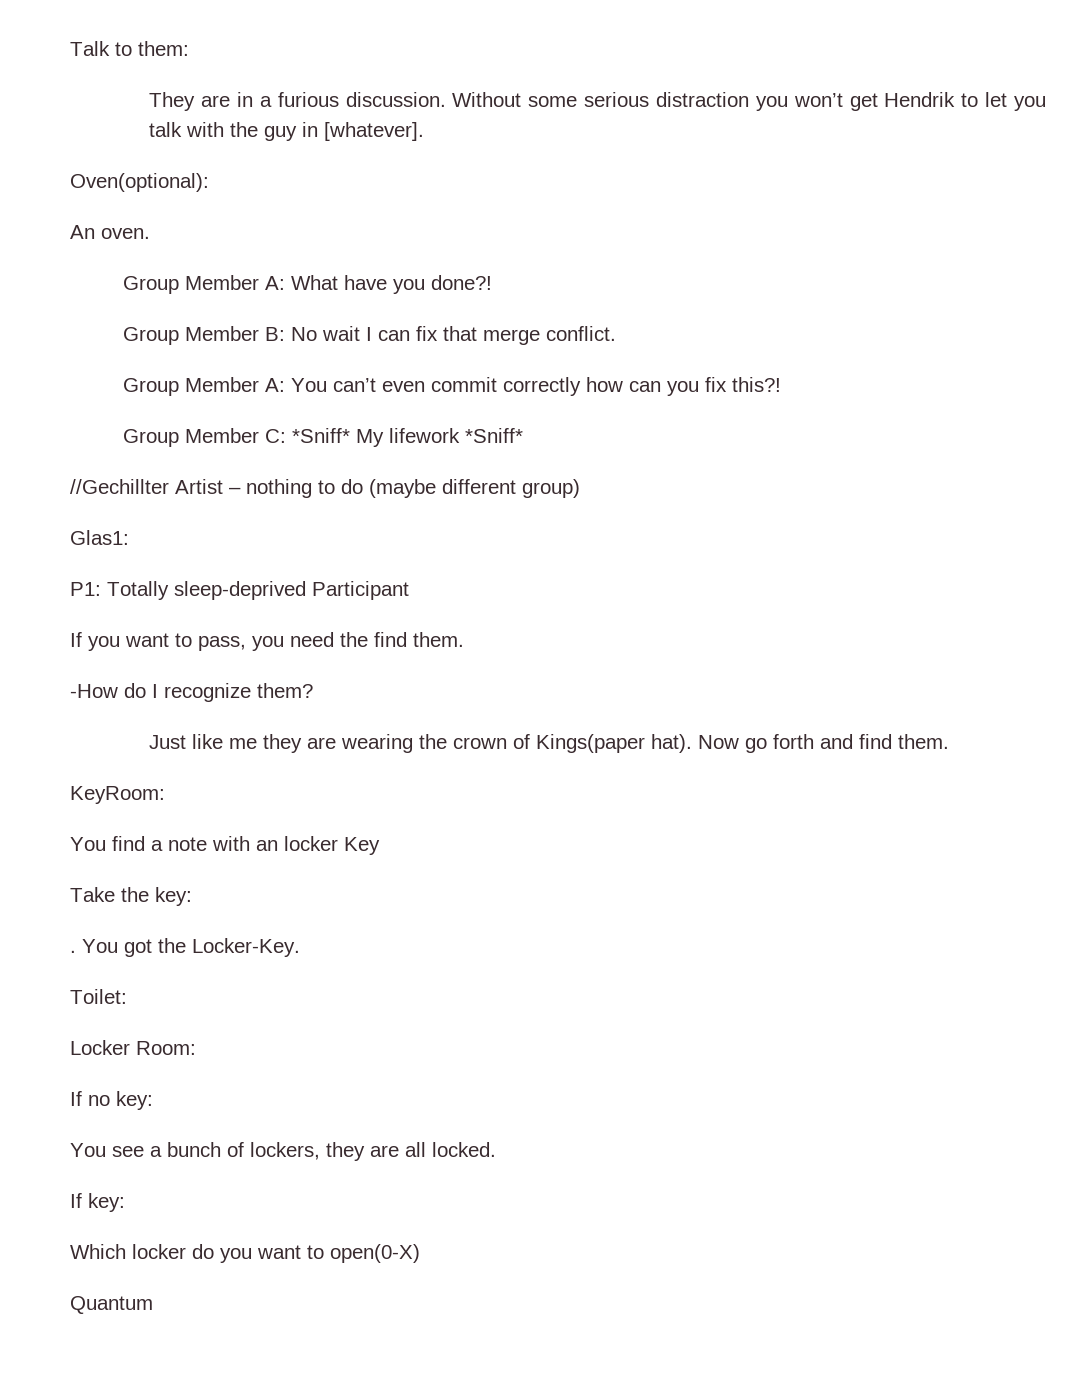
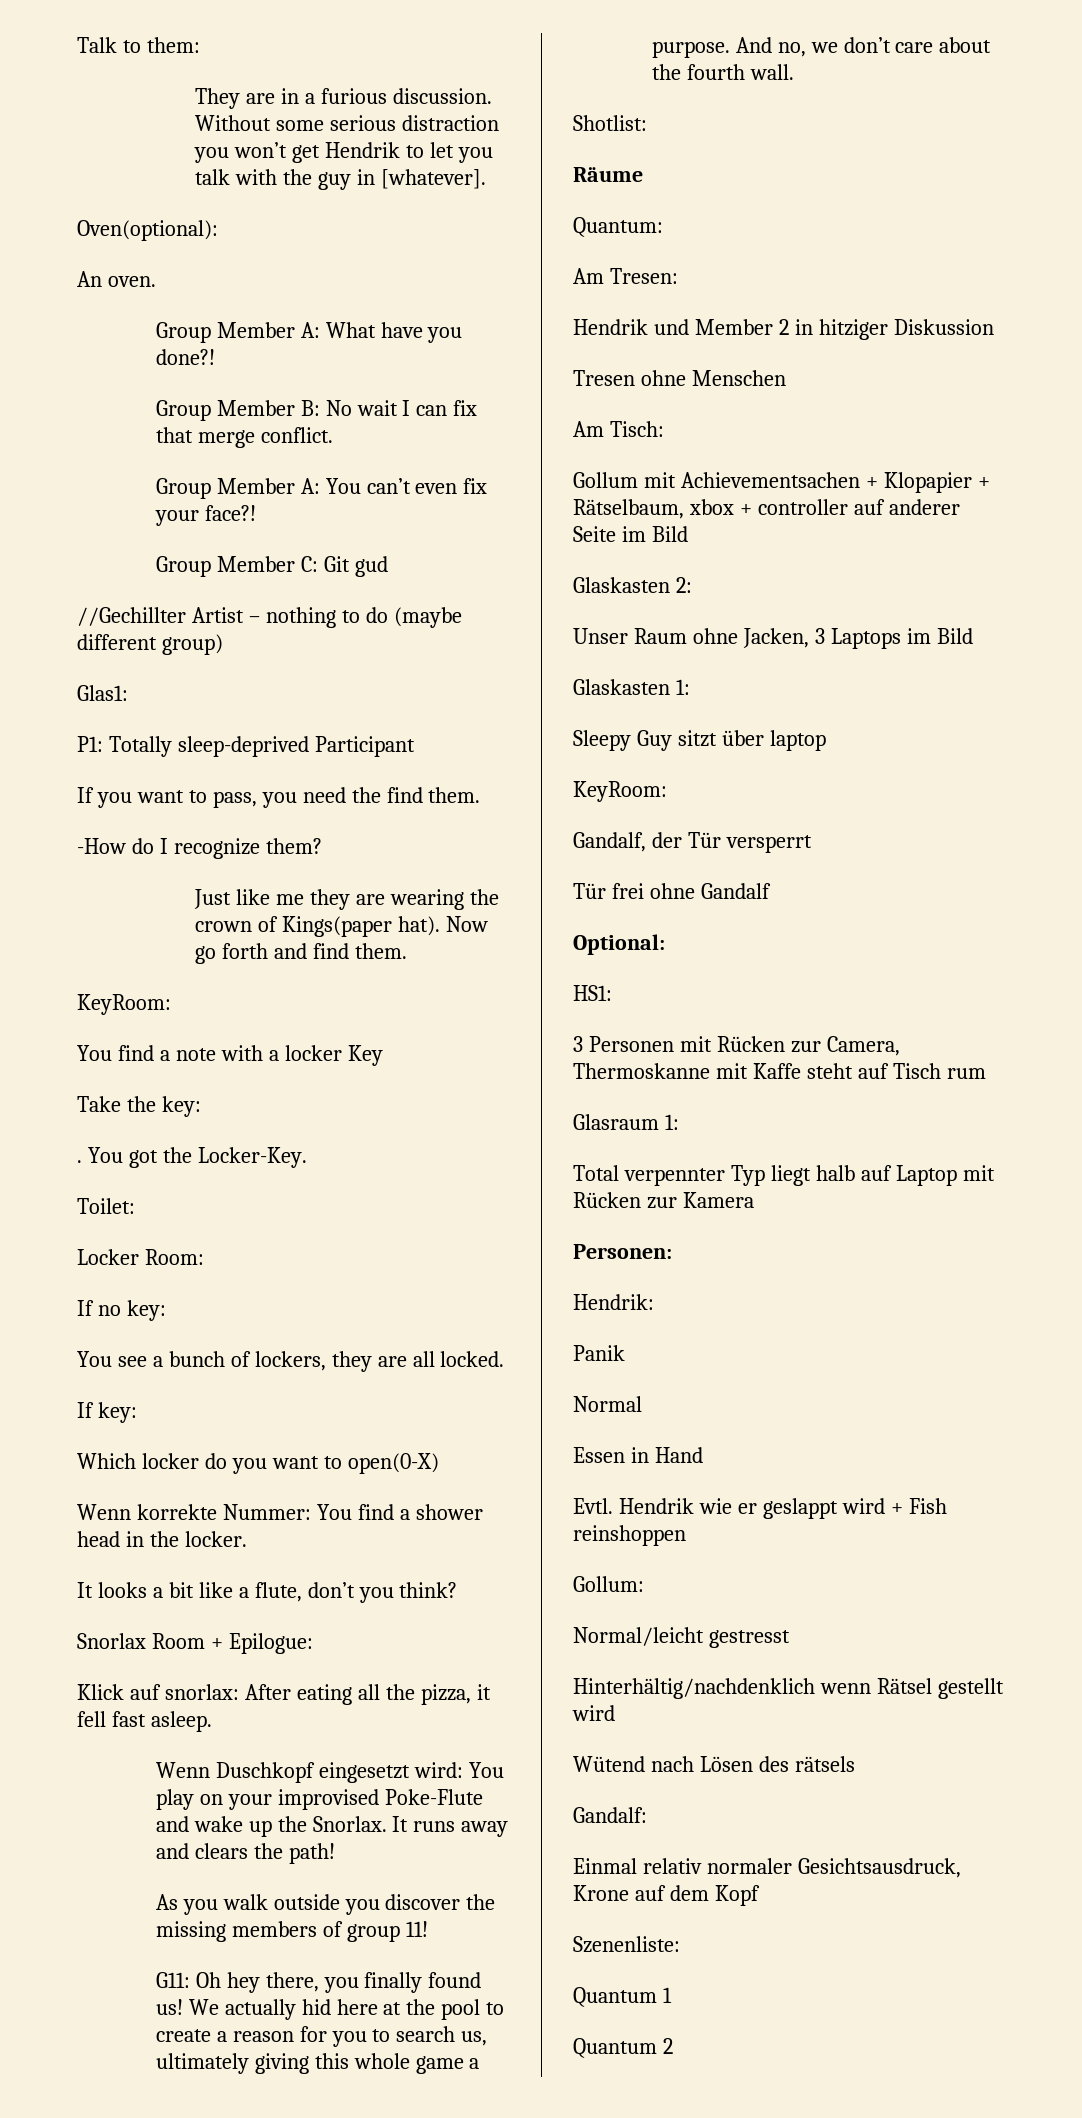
- Group Member A: You can’t even commit correctly how can you fix this?!
+ Group Member A: You can’t even fix your face?!
- Group Member C: *Sniff* My lifework *Sniff*
+ Group Member C: Git gud
- You find a note with an locker Key
+ You find a note with a locker Key
- Quantum
+ Wenn korrekte Nummer: You find a shower head in the locker.
+ It looks a bit like a flute, don’t you think?
+ Snorlax Room + Epilogue:
+ Klick auf snorlax: After eating all the pizza, it fell fast asleep.
+ Wenn Duschkopf eingesetzt wird: You play on your improvised Poke-Flute and wake up the Snorlax. It runs away and clears the path!
+ As you walk outside you discover the missing members of group 11!
+ G11: Oh hey there, you finally found us! We actually hid here at the pool to create a reason for you to search us, ultimately giving this whole game a purpose. And no, we don’t care about the fourth wall.
+ Shotlist:
+ Räume
+ Quantum:
+ Am Tresen:
+ Hendrik und Member 2 in hitziger Diskussion
+ Tresen ohne Menschen
+ Am Tisch:
+ Gollum mit Achievementsachen + Klopapier + Rätselbaum, xbox + controller auf anderer Seite im Bild
+ Glaskasten 2:
+ Unser Raum ohne Jacken, 3 Laptops im Bild
+ Glaskasten 1:
+ Sleepy Guy sitzt über laptop
+ KeyRoom:
+ Gandalf, der Tür versperrt
+ Tür frei ohne Gandalf
+ Optional:
+ HS1:
+ 3 Personen mit Rücken zur Camera, Thermoskanne mit Kaffe steht auf Tisch rum
+ Glasraum 1:
+ Total verpennter Typ liegt halb auf Laptop mit Rücken zur Kamera
+ Personen:
+ Hendrik:
+ Panik
+ Normal
+ Essen in Hand
+ Evtl. Hendrik wie er geslappt wird + Fish reinshoppen
+ Gollum:
+ Normal/leicht gestresst
+ Hinterhältig/nachdenklich wenn Rätsel gestellt wird
+ Wütend nach Lösen des rätsels
+ Gandalf:
+ Einmal relativ normaler Gesichtsausdruck, Krone auf dem Kopf
+ Szenenliste:
+ Quantum 1
+ Quantum 2

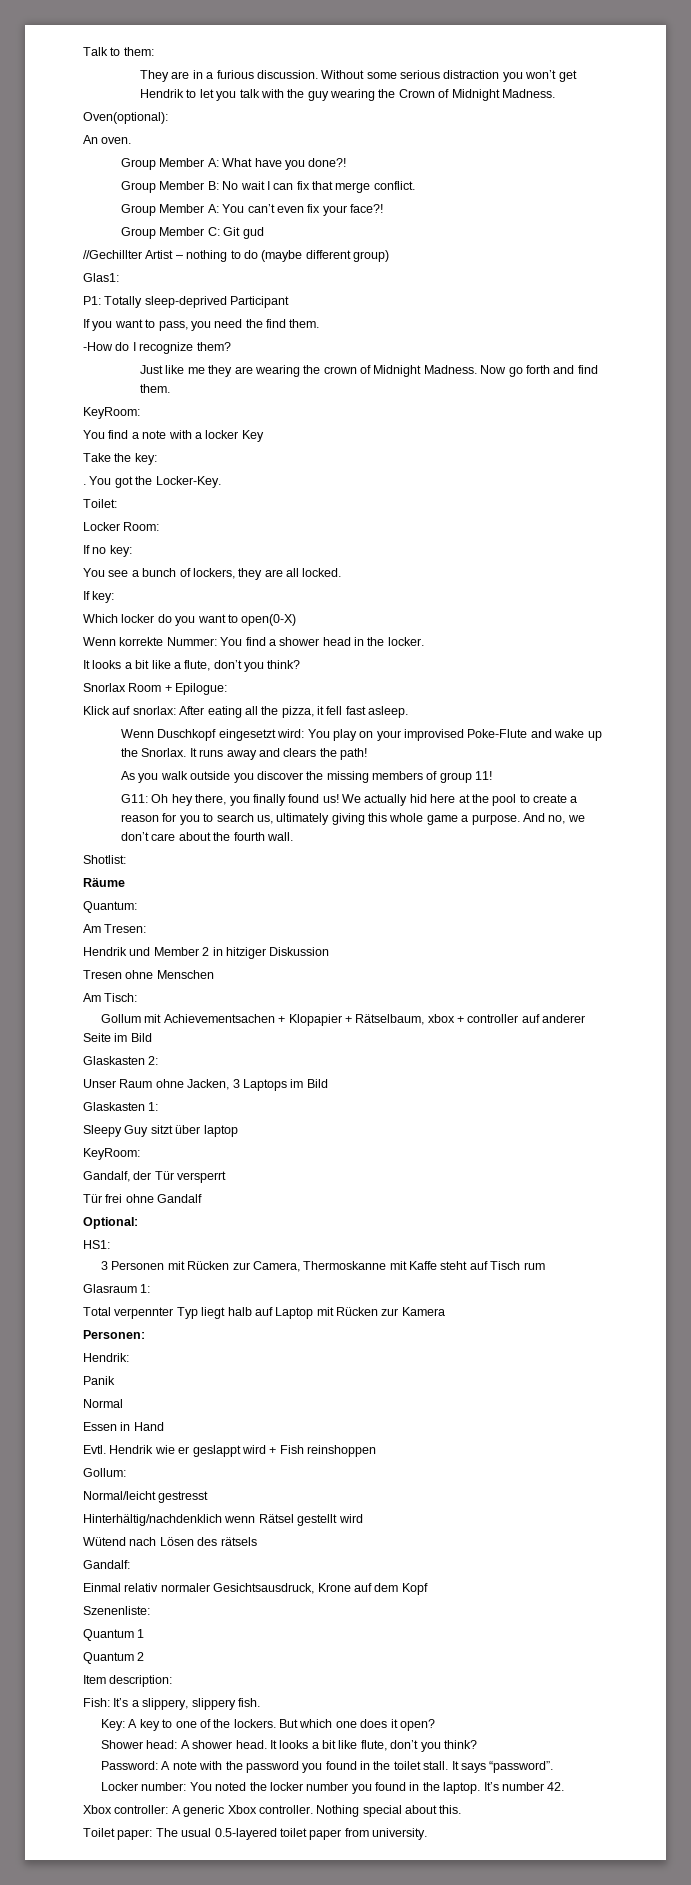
- Without some serious distraction you won’t get Hendrik to let you talk with the guy in [whatever].
+ Without some serious distraction you won’t get Hendrik to let you talk with the guy wearing the Crown of Midnight Madness.
- Just like me they are wearing the crown of Kings(paper hat).
+ Just like me they are wearing the crown of Midnight Madness.
+ Item description:
+ Fish: It’s a slippery, slippery fish.
+ Key: A key to one of the lockers. But which one does it open?
+ Shower head: A shower head. It looks a bit like flute, don’t you think?
+ Password: A note with the password you found in the toilet stall. It says “password”.
+ Locker number: You noted the locker number you found in the laptop. It’s number 42.
+ Xbox controller: A generic Xbox controller. Nothing special about this.
+ Toilet paper: The usual 0.5-layered toilet paper from university.

